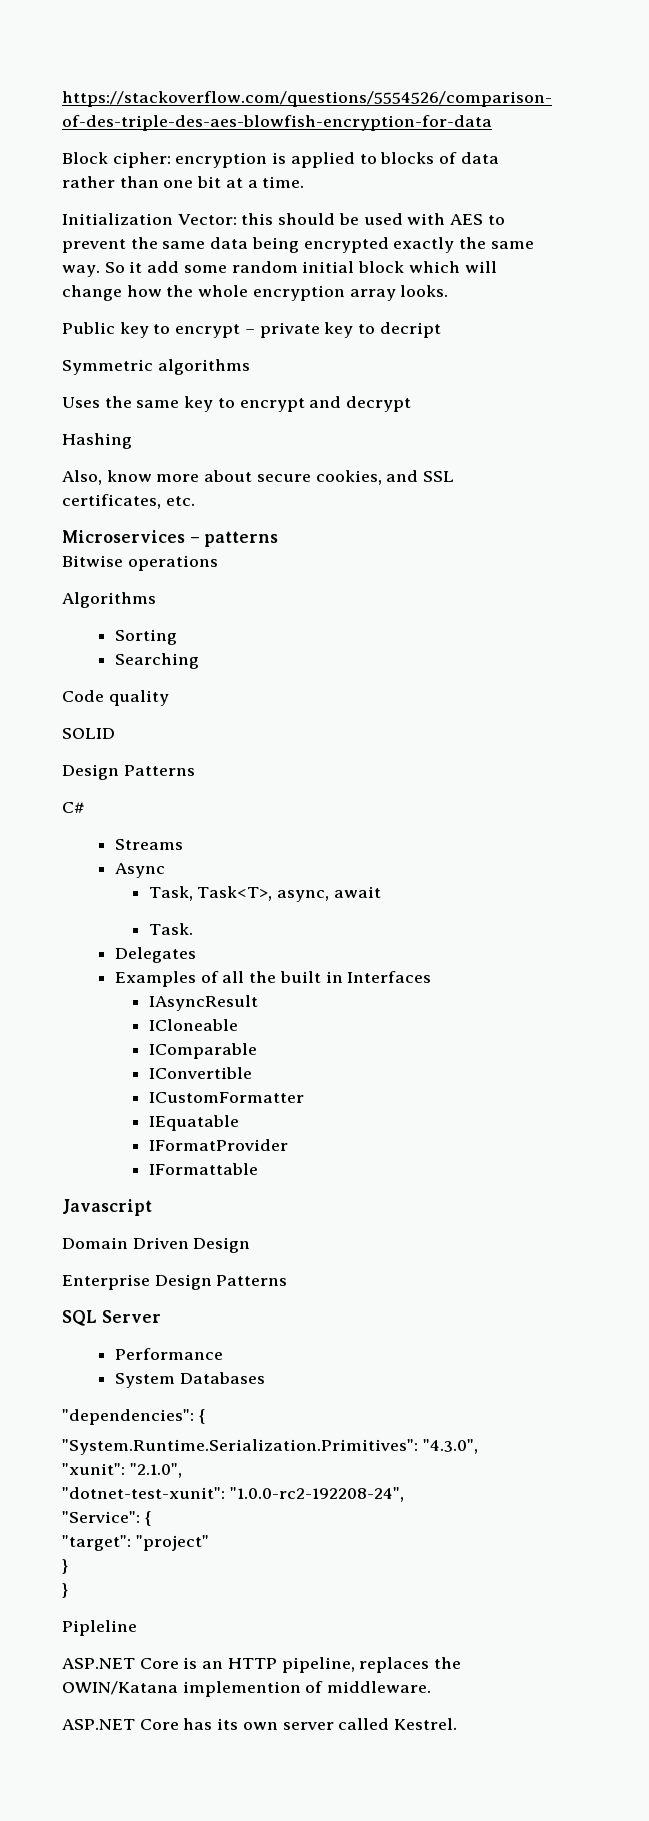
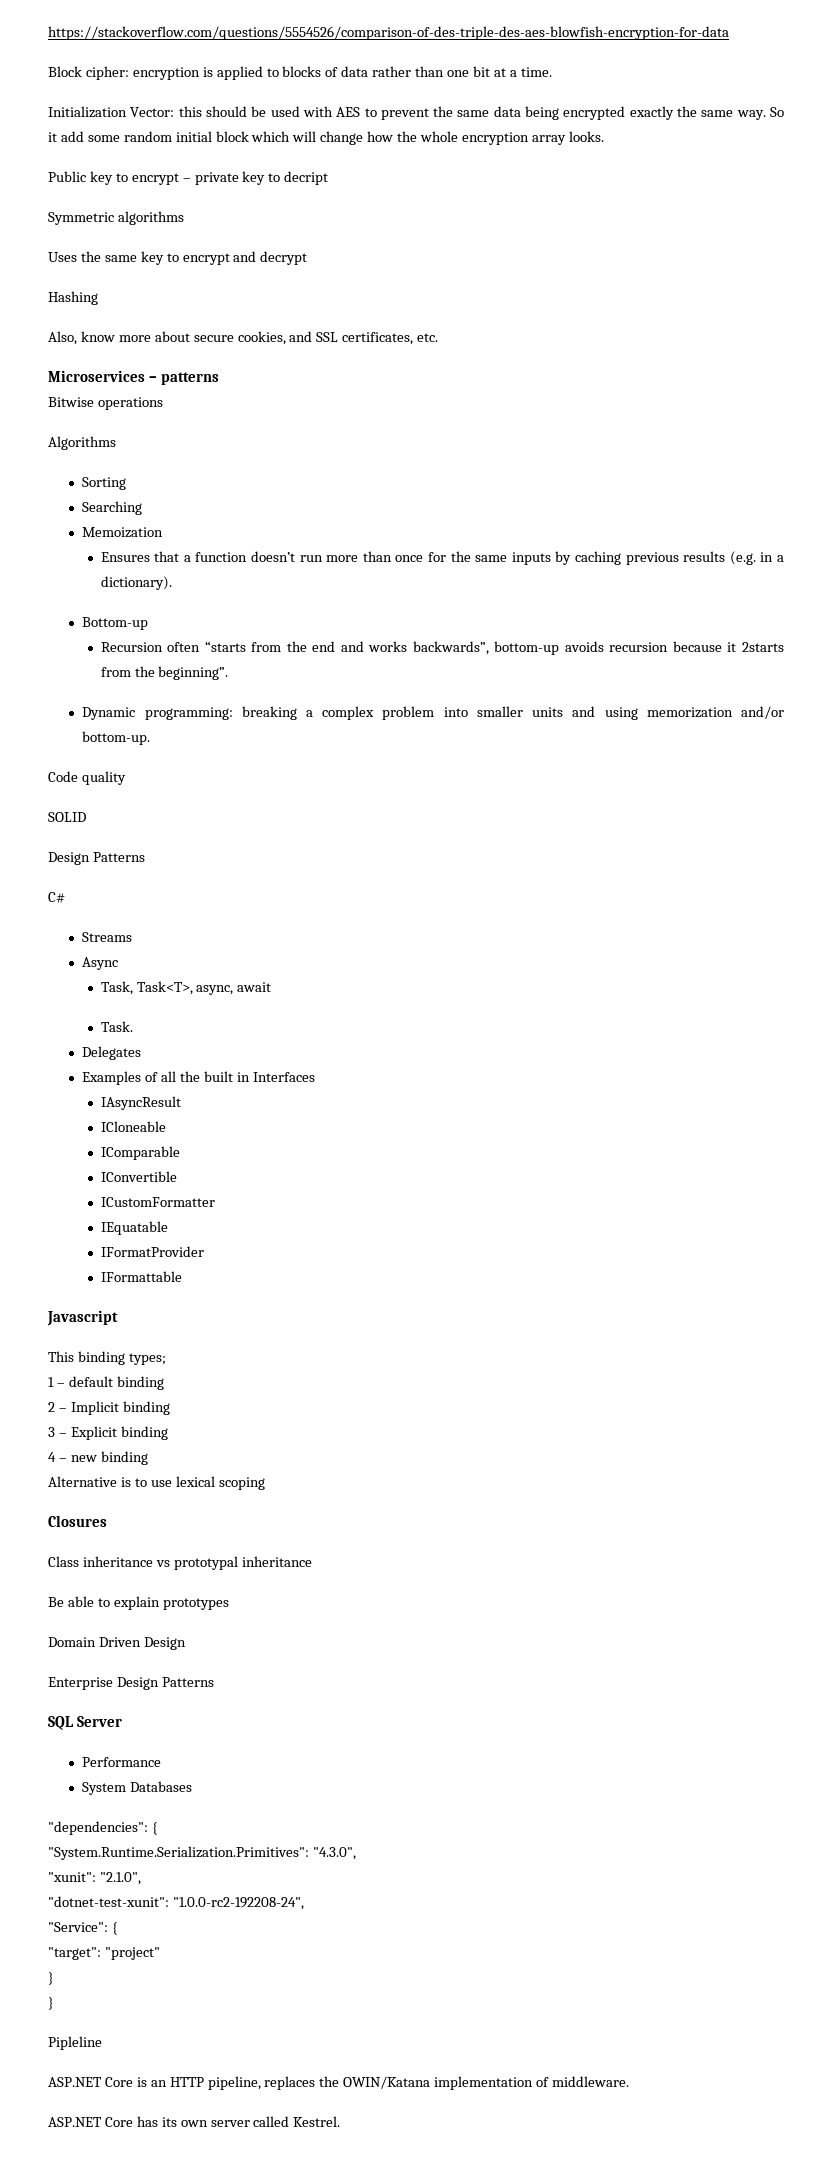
+ Memoization
+ Ensures that a function doesn’t run more than once for the same inputs by caching previous results (e.g. in a dictionary).
+ Bottom-up
+ Recursion often “starts from the end and works backwards”, bottom-up avoids recursion because it 2starts from the beginning”.
+ Dynamic programming: breaking a complex problem into smaller units and using memorization and/or bottom-up.
+ This binding types;
+ 1 – default binding
+ 2 – Implicit binding
+ 3 – Explicit binding
+ 4 – new binding
+ Alternative is to use lexical scoping
+ Closures
+ Class inheritance vs prototypal inheritance
+ Be able to explain prototypes
- ASP.NET Core is an HTTP pipeline, replaces the OWIN/Katana implemention of middleware.
+ ASP.NET Core is an HTTP pipeline, replaces the OWIN/Katana implementation of middleware.

